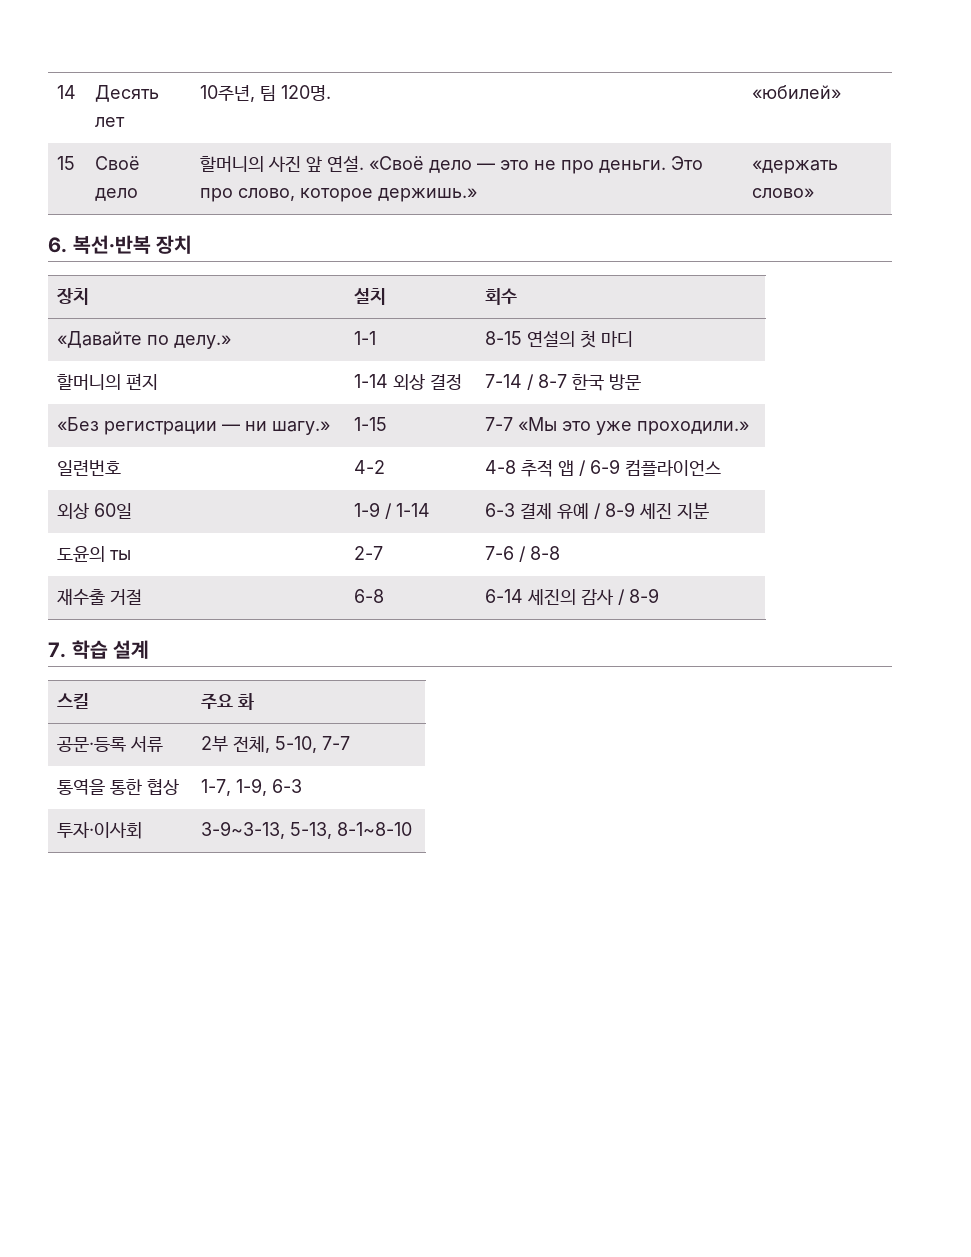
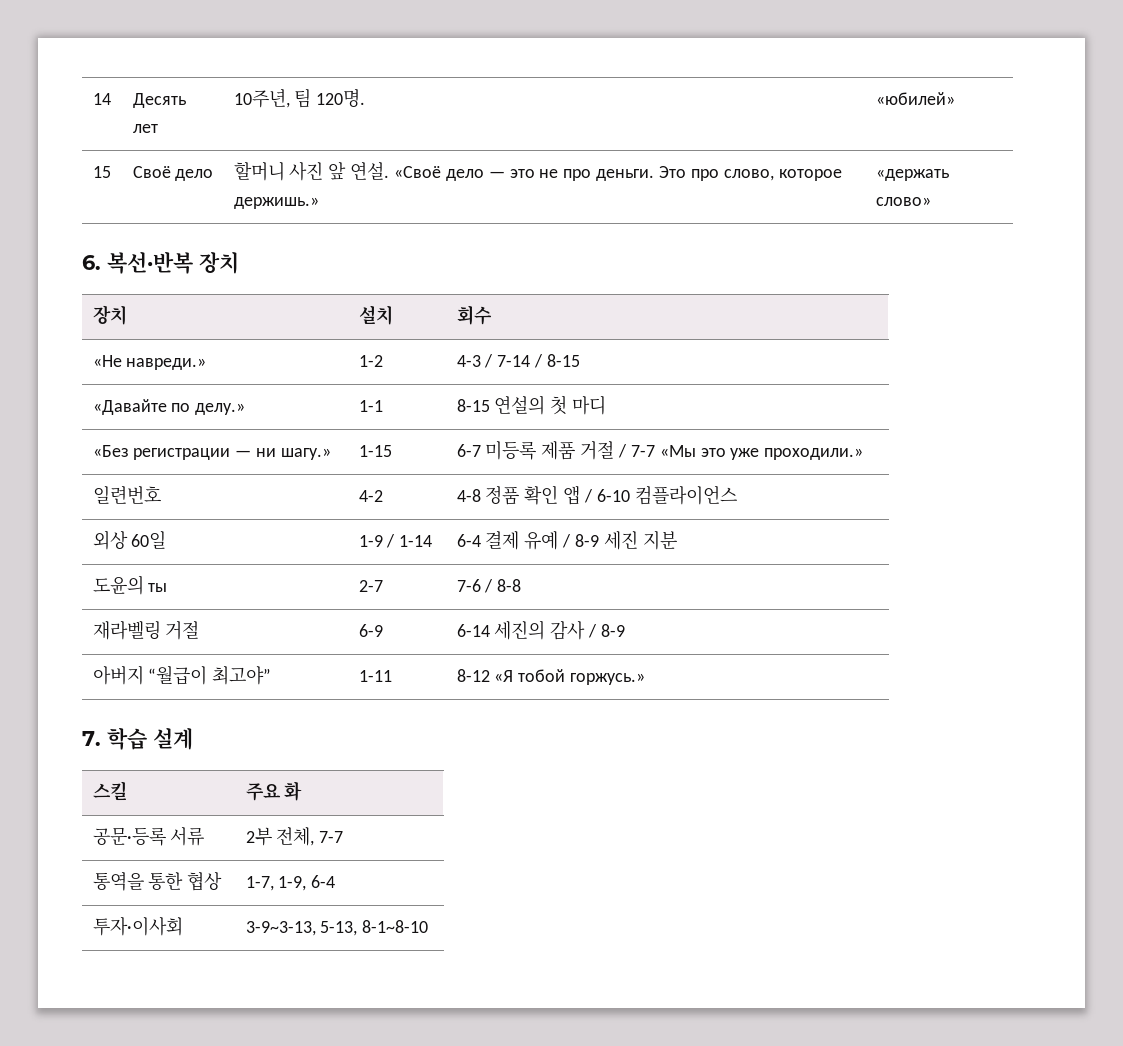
- 15 | Своё дело | 할머니의 사진 앞 연설. «Своё дело — это не про деньги. Это про слово, которое держишь.» | «держать слово»
+ 15 | Своё дело | 할머니 사진 앞 연설. «Своё дело — это не про деньги. Это про слово, которое держишь.» | «держать слово»
+ «Не навреди.» | 1-2 | 4-3 / 7-14 / 8-15
- 할머니의 편지 | 1-14 외상 결정 | 7-14 / 8-7 한국 방문
- «Без регистрации — ни шагу.» | 1-15 | 7-7 «Мы это уже проходили.»
+ «Без регистрации — ни шагу.» | 1-15 | 6-7 미등록 제품 거절 / 7-7 «Мы это уже проходили.»
- 일련번호 | 4-2 | 4-8 추적 앱 / 6-9 컴플라이언스
+ 일련번호 | 4-2 | 4-8 정품 확인 앱 / 6-10 컴플라이언스
- 외상 60일 | 1-9 / 1-14 | 6-3 결제 유예 / 8-9 세진 지분
+ 외상 60일 | 1-9 / 1-14 | 6-4 결제 유예 / 8-9 세진 지분
- 재수출 거절 | 6-8 | 6-14 세진의 감사 / 8-9
+ 재라벨링 거절 | 6-9 | 6-14 세진의 감사 / 8-9
+ 아버지 “월급이 최고야” | 1-11 | 8-12 «Я тобой горжусь.»
- 공문·등록 서류 | 2부 전체, 5-10, 7-7
+ 공문·등록 서류 | 2부 전체, 7-7
- 통역을 통한 협상 | 1-7, 1-9, 6-3
+ 통역을 통한 협상 | 1-7, 1-9, 6-4

